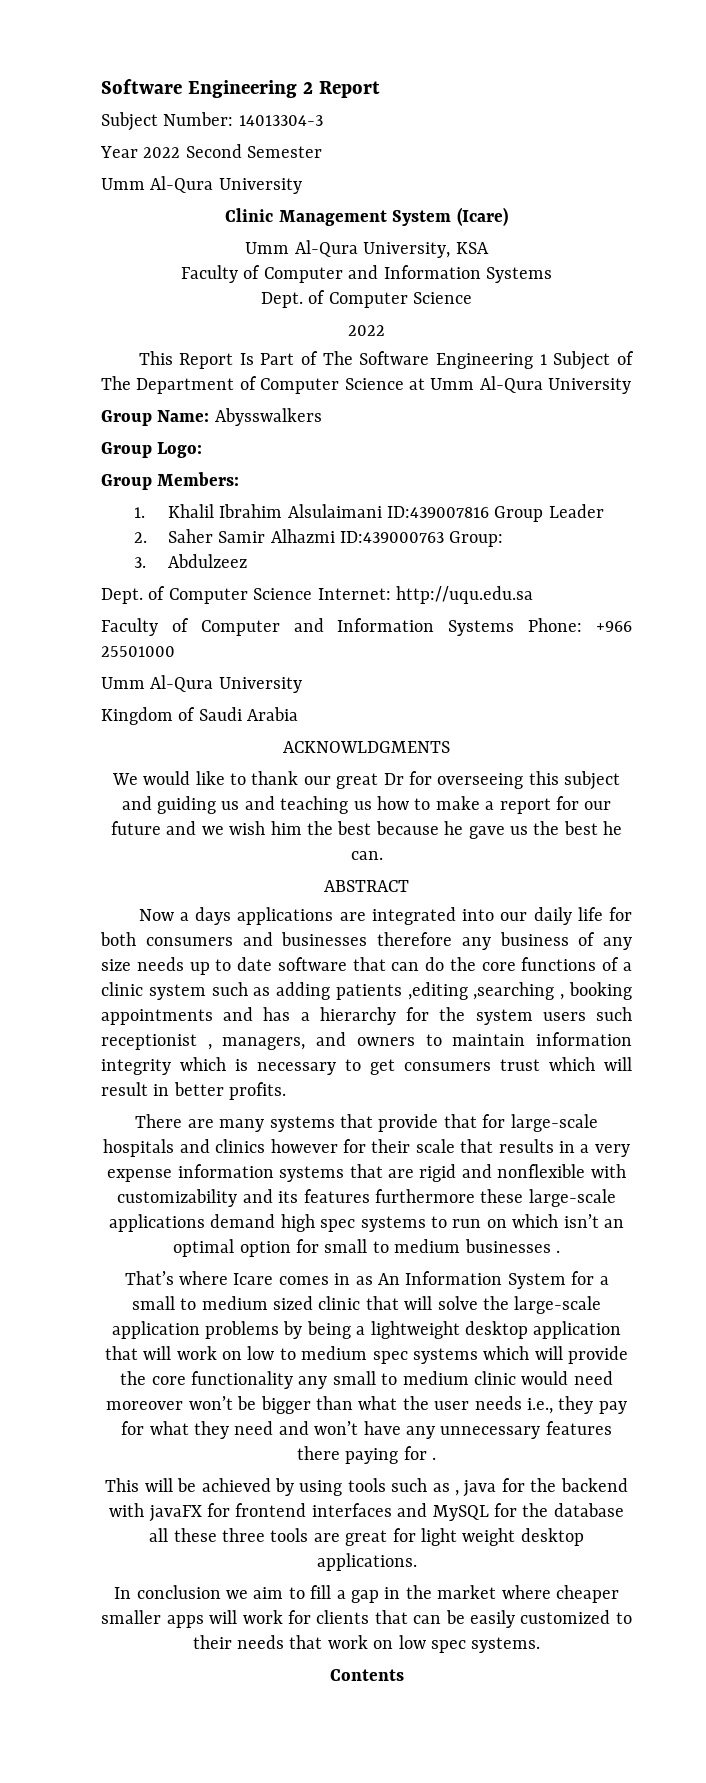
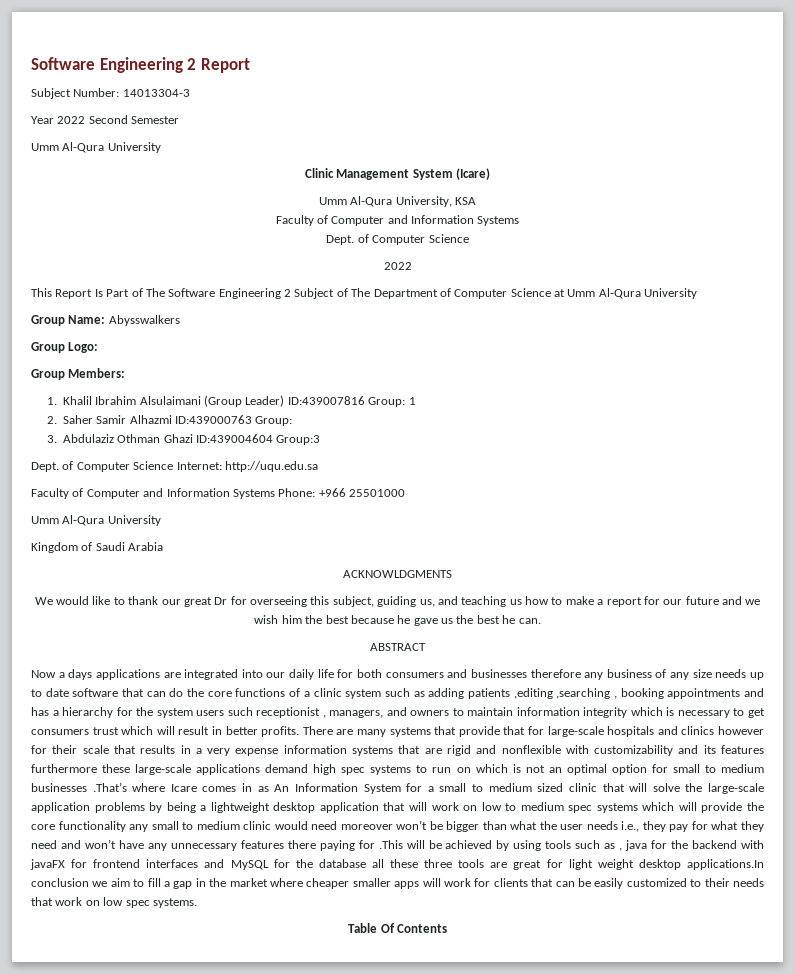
- This Report Is Part of The Software Engineering 1 Subject of The Department of Computer Science at Umm Al-Qura University
+ This Report Is Part of The Software Engineering 2 Subject of The Department of Computer Science at Umm Al-Qura University
- 1. Khalil Ibrahim Alsulaimani ID:439007816 Group Leader
+ 1. Khalil Ibrahim Alsulaimani (Group Leader) ID:439007816 Group: 1
- 3. Abdulzeez
+ 3. Abdulaziz Othman Ghazi ID:439004604 Group:3
- We would like to thank our great Dr for overseeing this subject and guiding us and teaching us how to make a report for our future and we wish him the best because he gave us the best he can.
+ We would like to thank our great Dr for overseeing this subject, guiding us, and teaching us how to make a report for our future and we wish him the best because he gave us the best he can.
- Now a days applications are integrated into our daily life for both consumers and businesses therefore any business of any size needs up to date software that can do the core functions of a clinic system such as adding patients ,editing ,searching , booking appointments and has a hierarchy for the system users such receptionist , managers, and owners to maintain information integrity which is necessary to get consumers trust which will result in better profits.
- There are many systems that provide that for large-scale hospitals and clinics however for their scale that results in a very expense information systems that are rigid and nonflexible with customizability and its features furthermore these large-scale applications demand high spec systems to run on which isn’t an optimal option for small to medium businesses .
- That’s where Icare comes in as An Information System for a small to medium sized clinic that will solve the large-scale application problems by being a lightweight desktop application that will work on low to medium spec systems which will provide the core functionality any small to medium clinic would need moreover won’t be bigger than what the user needs i.e., they pay for what they need and won’t have any unnecessary features there paying for .
- This will be achieved by using tools such as , java for the backend with javaFX for frontend interfaces and MySQL for the database all these three tools are great for light weight desktop applications.
- In conclusion we aim to fill a gap in the market where cheaper smaller apps will work for clients that can be easily customized to their needs that work on low spec systems.
+ Now a days applications are integrated into our daily life for both consumers and businesses therefore any business of any size needs up to date software that can do the core functions of a clinic system such as adding patients ,editing ,searching , booking appointments and has a hierarchy for the system users such receptionist , managers, and owners to maintain information integrity which is necessary to get consumers trust which will result in better profits. There are many systems that provide that for large-scale hospitals and clinics however for their scale that results in a very expense information systems that are rigid and nonflexible with customizability and its features furthermore these large-scale applications demand high spec systems to run on which is not an optimal option for small to medium businesses .That’s where Icare comes in as An Information System for a small to medium sized clinic that will solve the large-scale application problems by being a lightweight desktop application that will work on low to medium spec systems which will provide the core functionality any small to medium clinic would need moreover won’t be bigger than what the user needs i.e., they pay for what they need and won’t have any unnecessary features there paying for .This will be achieved by using tools such as , java for the backend with javaFX for frontend interfaces and MySQL for the database all these three tools are great for light weight desktop applications.In conclusion we aim to fill a gap in the market where cheaper smaller apps will work for clients that can be easily customized to their needs that work on low spec systems.
- Contents
+ Table Of Contents

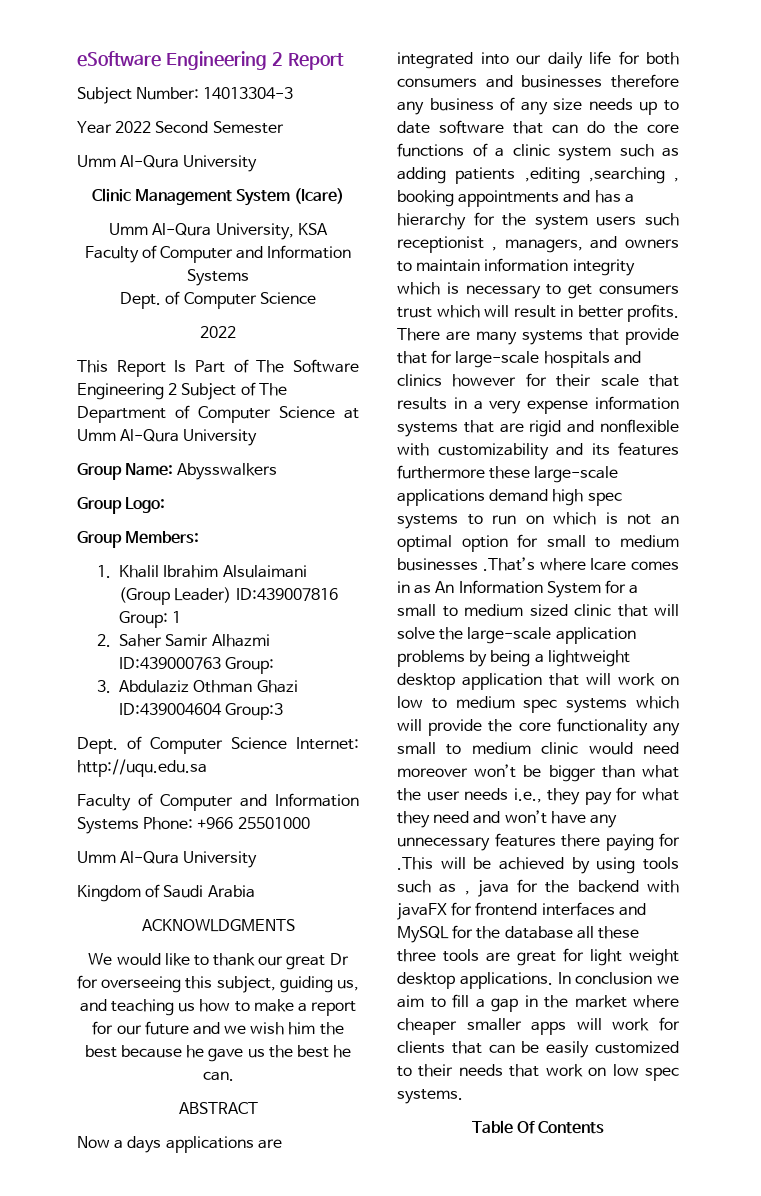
- Software Engineering 2 Report
+ eSoftware Engineering 2 Report
- There are many systems that provide that for large-scale hospitals and clinics however for their scale that results in a very expense information systems that are rigid and nonflexible with customizability and its features furthermore these large-scale applications demand high spec systems to run on which is not an optimal option for small to medium businesses .That’s where Icare comes in as An Information System for a small to medium sized clinic that will solve the large-scale application problems by being a lightweight desktop application that will work on low to medium spec systems which will provide the core functionality any small to medium clinic would need moreover won’t be bigger than what the user needs i.e., they pay for what they need and won’t have any unnecessary features there paying for .This will be achieved by using tools such as , java for the backend with javaFX for frontend interfaces and MySQL for the database all these three tools are great for light weight desktop applications.In conclusion we aim to fill a gap in the market where cheaper smaller apps will work for clients that can be easily customized to their needs that work on low spec systems.
+ There are many systems that provide that for large-scale hospitals and clinics however for their scale that results in a very expense information systems that are rigid and nonflexible with customizability and its features furthermore these large-scale applications demand high spec systems to run on which is not an optimal option for small to medium businesses .That’s where Icare comes in as An Information System for a small to medium sized clinic that will solve the large-scale application problems by being a lightweight desktop application that will work on low to medium spec systems which will provide the core functionality any small to medium clinic would need moreover won’t be bigger than what the user needs i.e., they pay for what they need and won’t have any unnecessary features there paying for .This will be achieved by using tools such as , java for the backend with javaFX for frontend interfaces and MySQL for the database all these three tools are great for light weight desktop applications. In conclusion we aim to fill a gap in the market where cheaper smaller apps will work for clients that can be easily customized to their needs that work on low spec systems.

